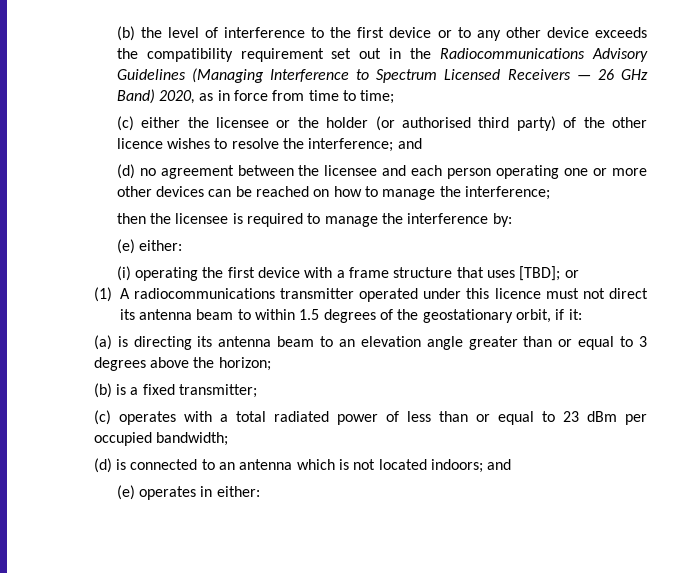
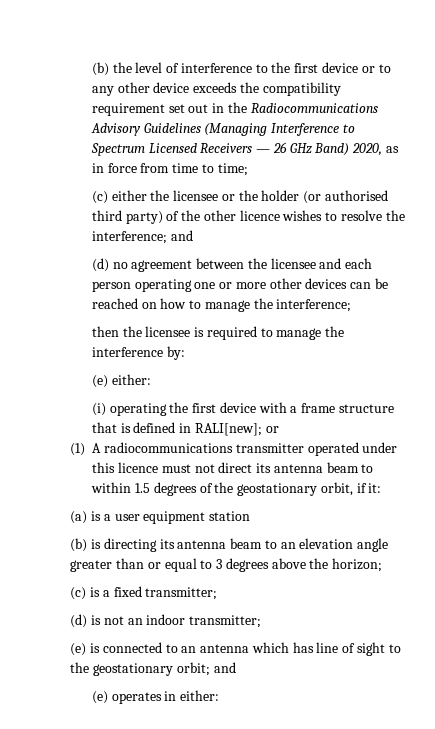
- (i) operating the first device with a frame structure that uses [TBD]; or
+ (i) operating the first device with a frame structure that is defined in RALI[new]; or
- (a) is directing its antenna beam to an elevation angle greater than or equal to 3 degrees above the horizon;
+ (a) is a user equipment station
+ (b) is directing its antenna beam to an elevation angle greater than or equal to 3 degrees above the horizon;
- (b) is a fixed transmitter;
+ (c) is a fixed transmitter;
- (c) operates with a total radiated power of less than or equal to 23 dBm per occupied bandwidth;
- (d) is connected to an antenna which is not located indoors; and
+ (d) is not an indoor transmitter;
+ (e) is connected to an antenna which has line of sight to the geostationary orbit; and

